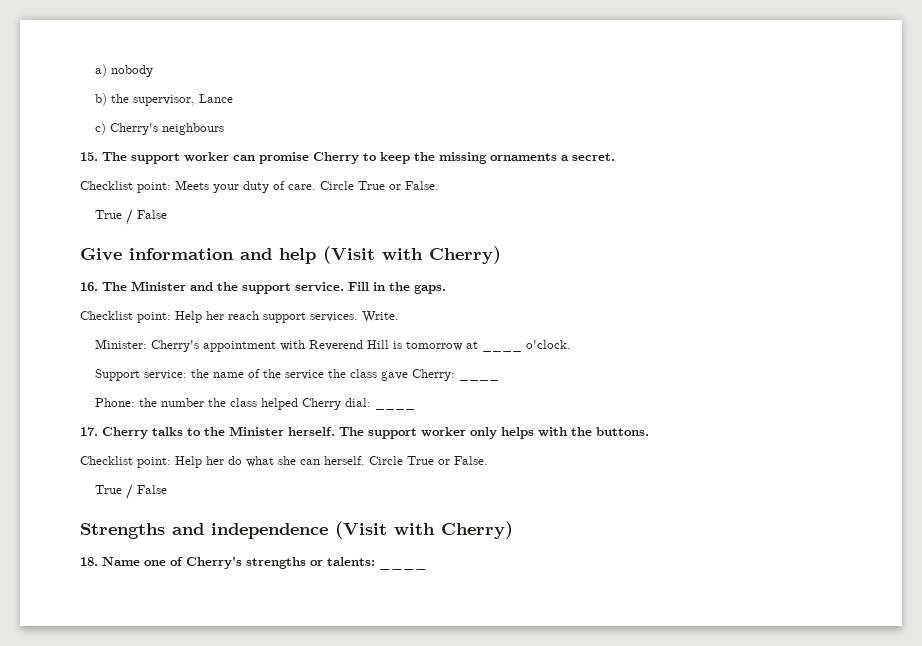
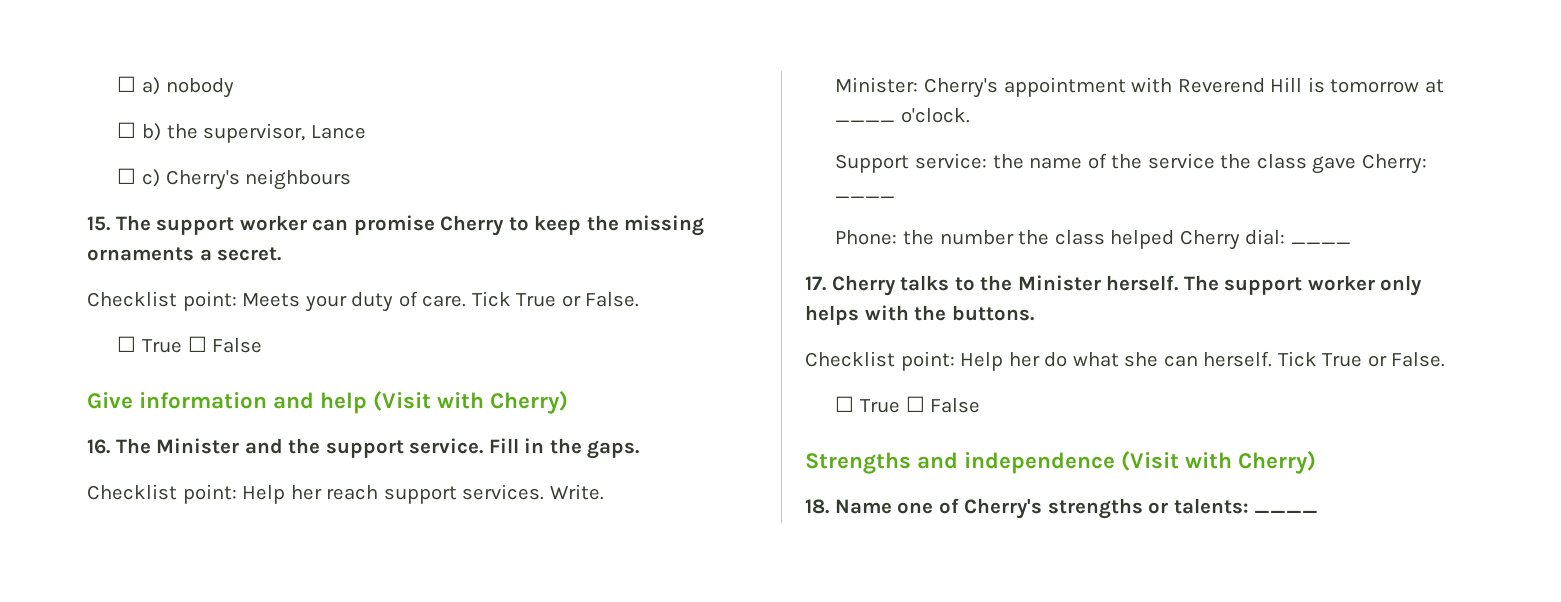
- a) nobody
+ ☐ a) nobody
- b) the supervisor, Lance
+ ☐ b) the supervisor, Lance
- c) Cherry's neighbours
+ ☐ c) Cherry's neighbours
- Checklist point: Meets your duty of care. Circle True or False.
- True / False
+ Checklist point: Meets your duty of care. Tick True or False.
+ ☐ True ☐ False
- Checklist point: Help her do what she can herself. Circle True or False.
- True / False
+ Checklist point: Help her do what she can herself. Tick True or False.
+ ☐ True ☐ False

